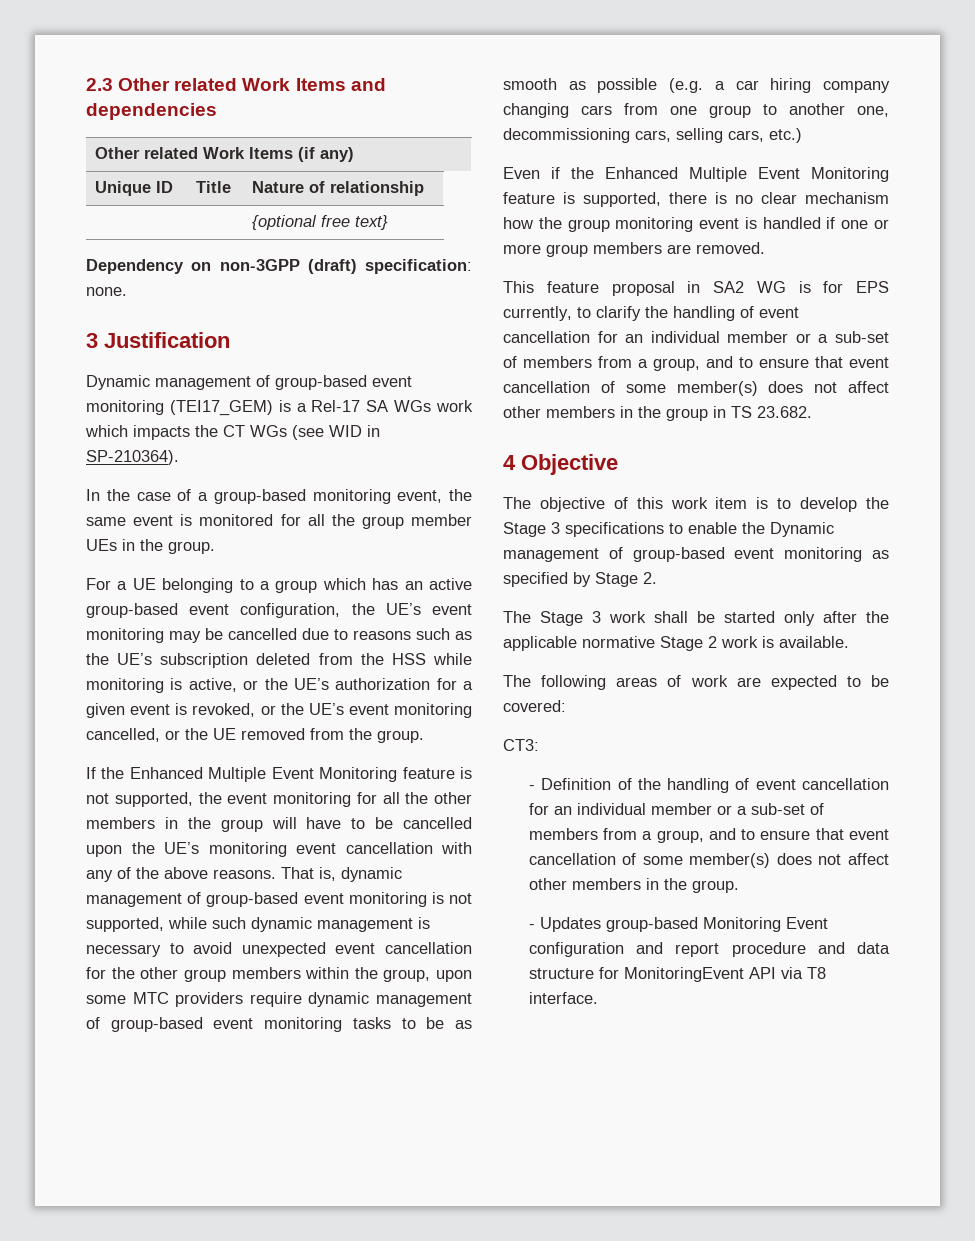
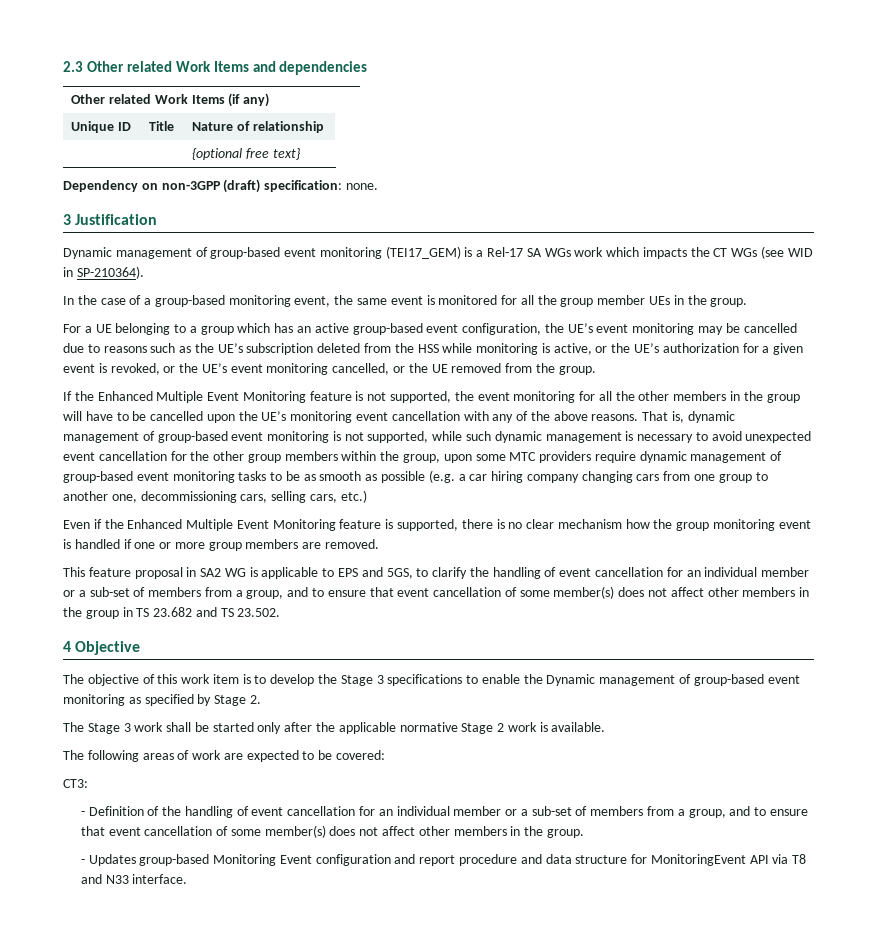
- This feature proposal in SA2 WG is for EPS currently, to clarify the handling of event cancellation for an individual member or a sub-set of members from a group, and to ensure that event cancellation of some member(s) does not affect other members in the group in TS 23.682.
+ This feature proposal in SA2 WG is applicable to EPS and 5GS, to clarify the handling of event cancellation for an individual member or a sub-set of members from a group, and to ensure that event cancellation of some member(s) does not affect other members in the group in TS 23.682 and TS 23.502.
- - Updates group-based Monitoring Event configuration and report procedure and data structure for MonitoringEvent API via T8 interface.
+ - Updates group-based Monitoring Event configuration and report procedure and data structure for MonitoringEvent API via T8 and N33 interface.

